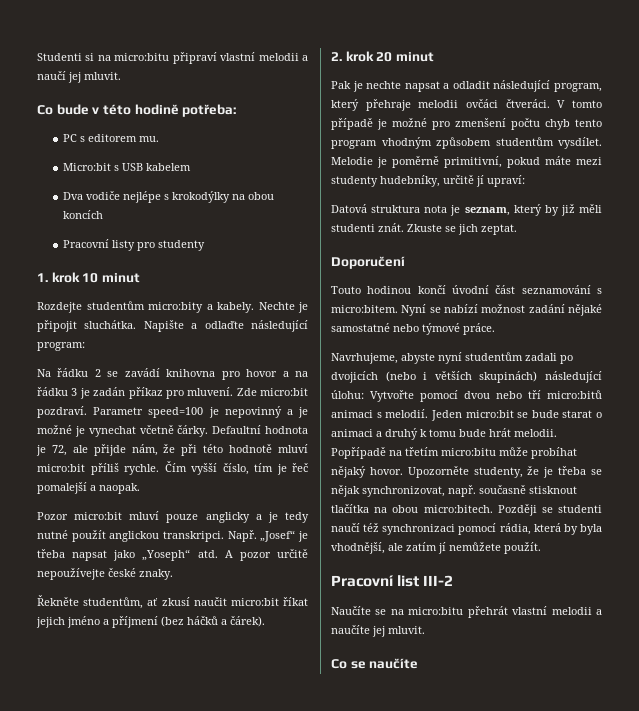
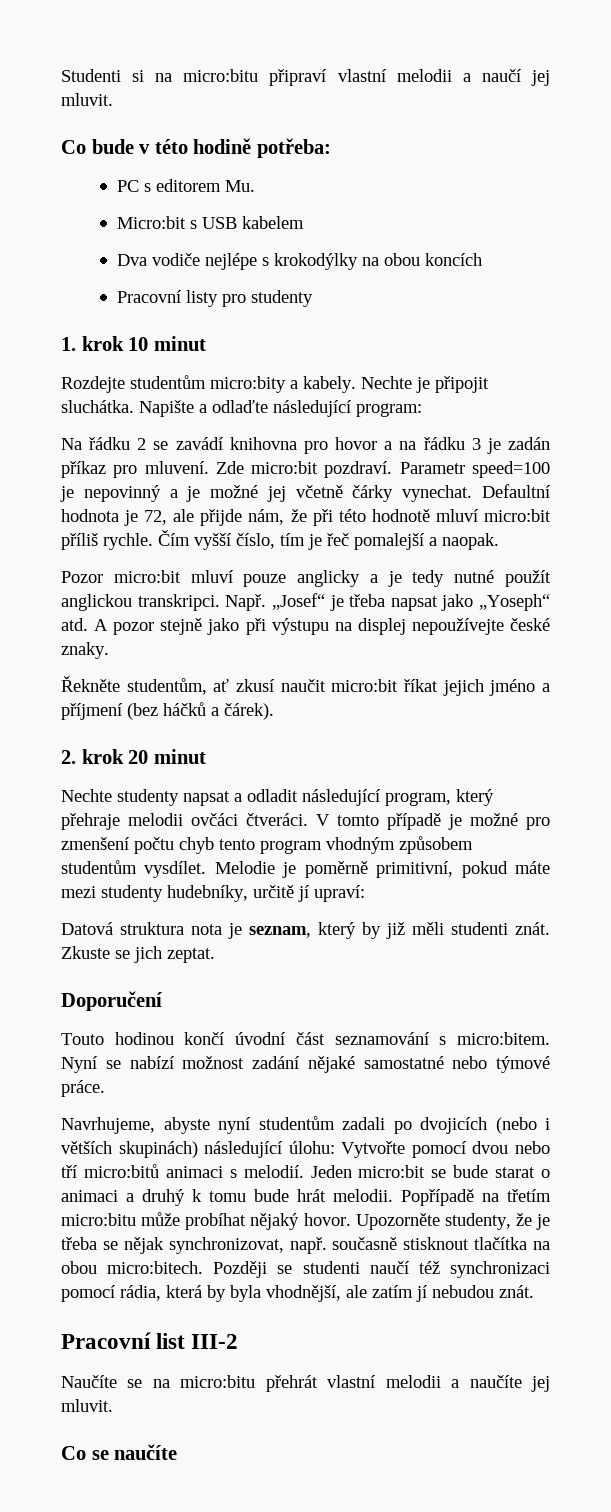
- PC s editorem mu.
+ PC s editorem Mu.
- Parametr speed=100 je nepovinný a je možné je vynechat včetně čárky.
+ Parametr speed=100 je nepovinný a je možné jej včetně čárky vynechat.
- A pozor určitě nepoužívejte české znaky.
+ A pozor stejně jako při výstupu na displej nepoužívejte české znaky.
- Pak je nechte napsat a odladit následující program, který přehraje melodii ovčáci čtveráci.
+ Nechte studenty napsat a odladit následující program, který přehraje melodii ovčáci čtveráci.
- Později se studenti naučí též synchronizaci pomocí rádia, která by byla vhodnější, ale zatím jí nemůžete použít.
+ Později se studenti naučí též synchronizaci pomocí rádia, která by byla vhodnější, ale zatím jí nebudou znát.

